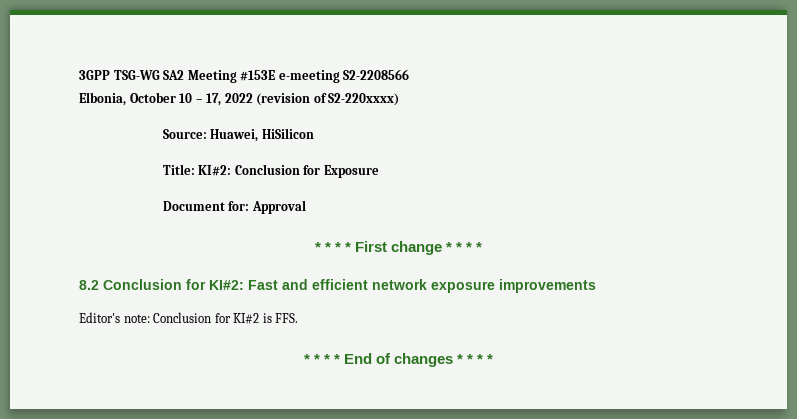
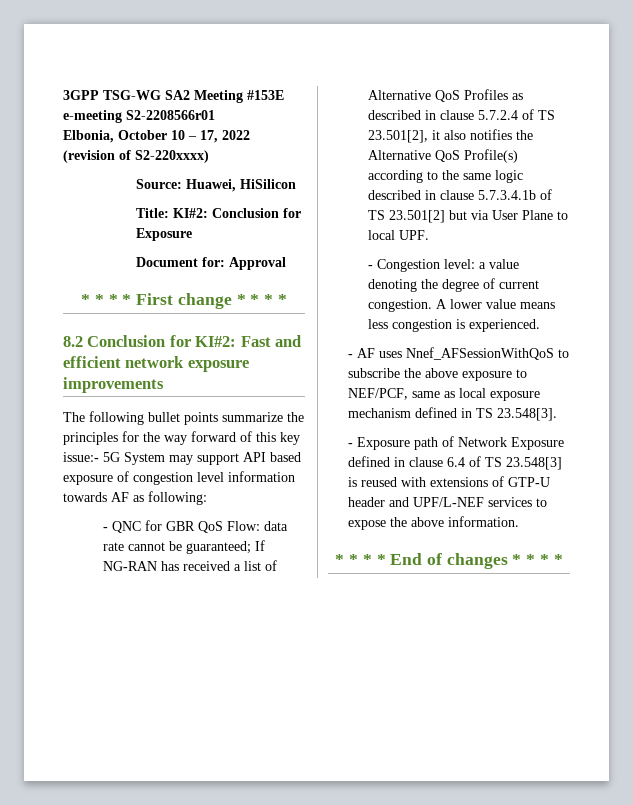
- 3GPP TSG-WG SA2 Meeting #153E e-meeting S2-2208566
+ 3GPP TSG-WG SA2 Meeting #153E e-meeting S2-2208566r01
- Editor's note: Conclusion for KI#2 is FFS.
+ The following bullet points summarize the principles for the way forward of this key issue:- 5G System may support API based exposure of congestion level information towards AF as following:
+ - QNC for GBR QoS Flow: data rate cannot be guaranteed; If NG-RAN has received a list of Alternative QoS Profiles as described in clause 5.7.2.4 of TS 23.501[2], it also notifies the Alternative QoS Profile(s) according to the same logic described in clause 5.7.3.4.1b of TS 23.501[2] but via User Plane to local UPF.
+ - Congestion level: a value denoting the degree of current congestion. A lower value means less congestion is experienced.
+ - AF uses Nnef_AFSessionWithQoS to subscribe the above exposure to NEF/PCF, same as local exposure mechanism defined in TS 23.548[3].
+ - Exposure path of Network Exposure defined in clause 6.4 of TS 23.548[3] is reused with extensions of GTP-U header and UPF/L-NEF services to expose the above information.

